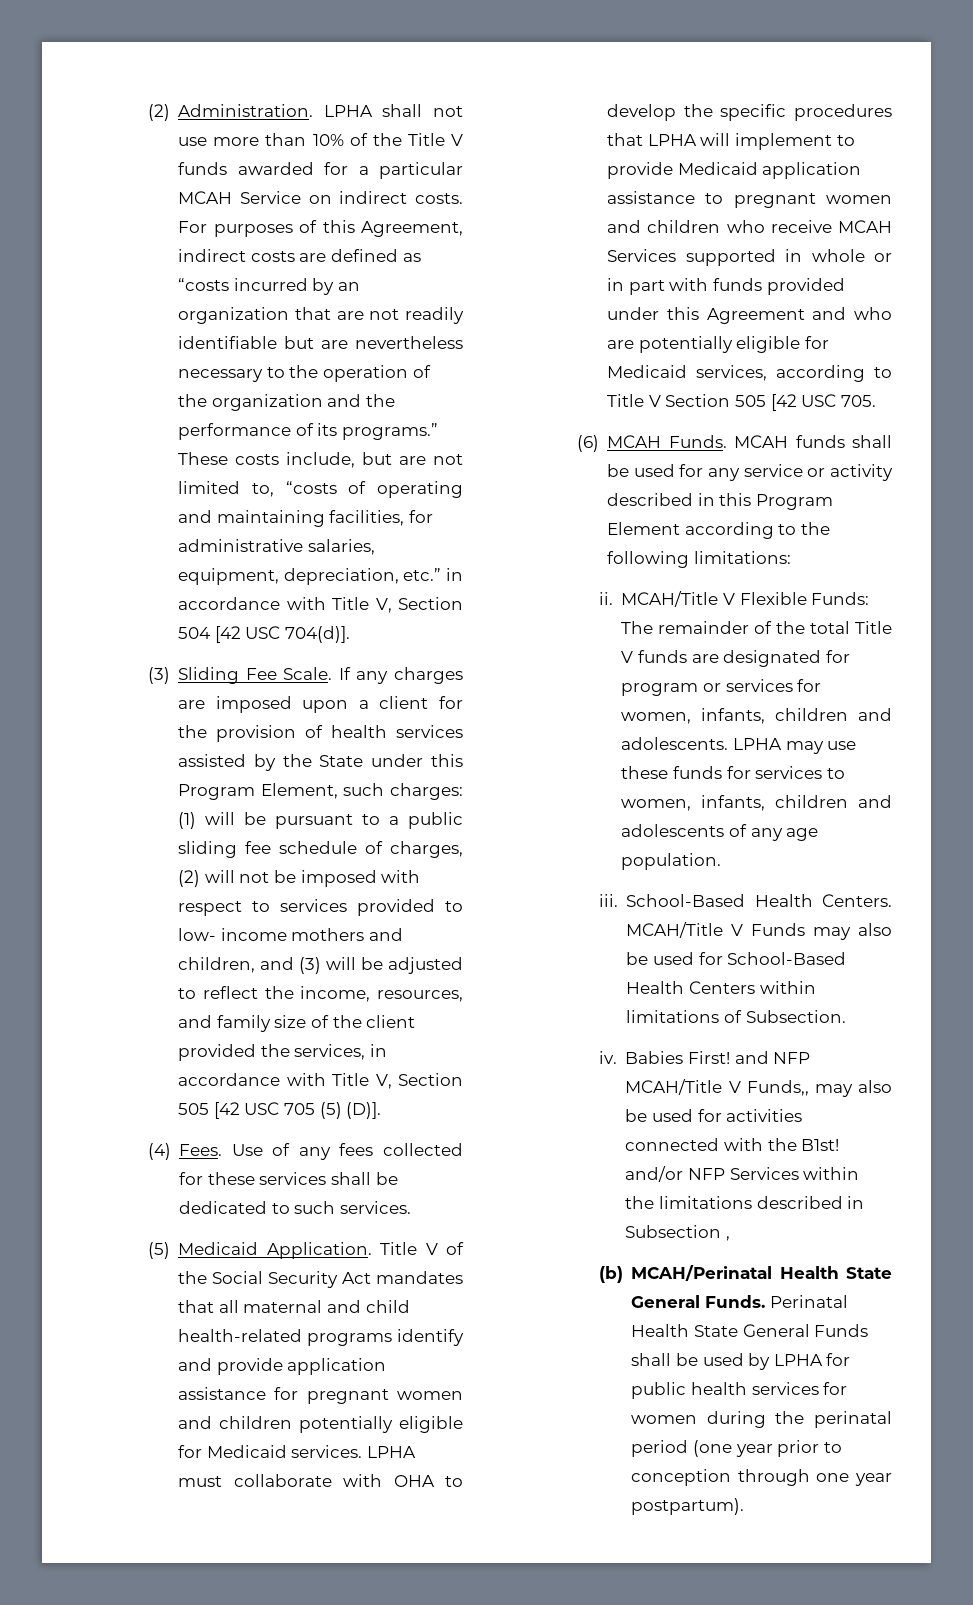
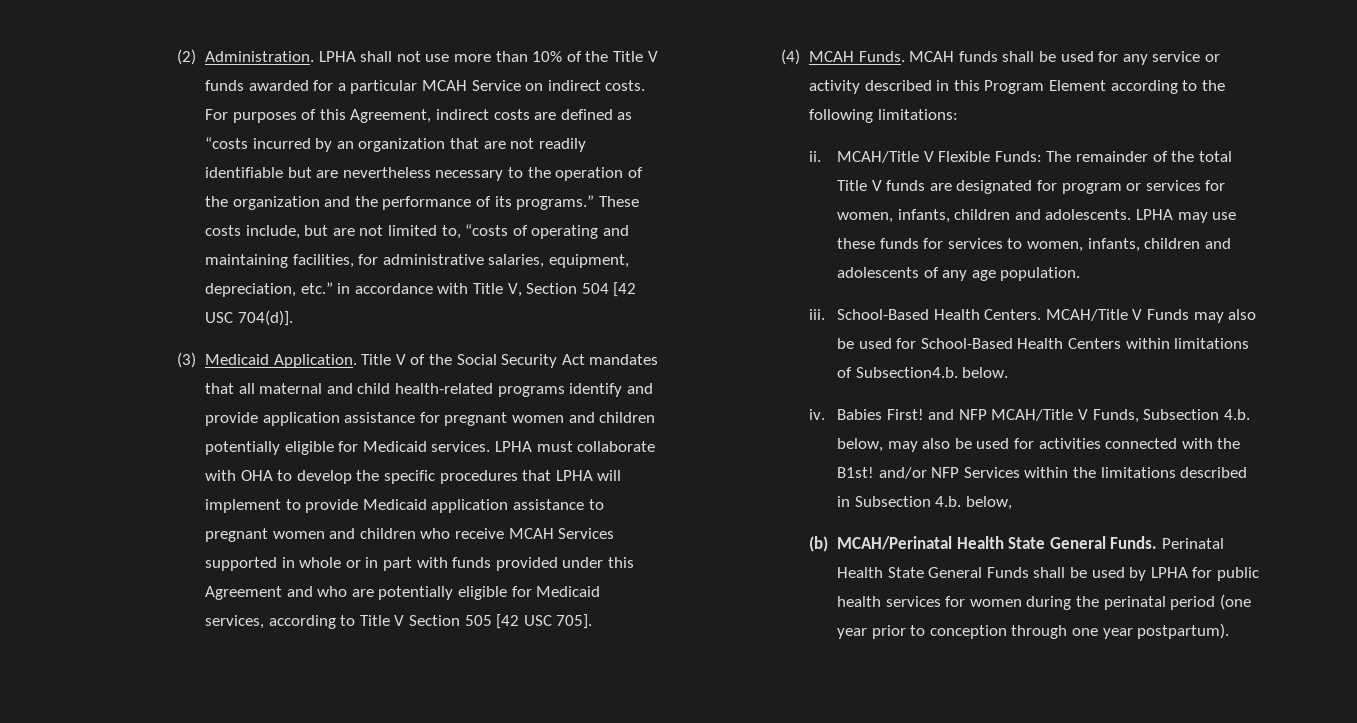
- (3) Sliding Fee Scale. If any charges are imposed upon a client for the provision of health services assisted by the State under this Program Element, such charges: (1) will be pursuant to a public sliding fee schedule of charges, (2) will not be imposed with respect to services provided to low- income mothers and children, and (3) will be adjusted to reflect the income, resources, and family size of the client provided the services, in accordance with Title V, Section 505 [42 USC 705 (5) (D)].
- (4) Fees. Use of any fees collected for these services shall be dedicated to such services.
- (5) Medicaid Application.
+ (3) Medicaid Application.
- LPHA must collaborate with OHA to develop the specific procedures that LPHA will implement to provide Medicaid application assistance to pregnant women and children who receive MCAH Services supported in whole or in part with funds provided under this Agreement and who are potentially eligible for Medicaid services, according to Title V Section 505 [42 USC 705.
- (6) MCAH Funds.
+ LPHA must collaborate with OHA to develop the specific procedures that LPHA will implement to provide Medicaid application assistance to pregnant women and children who receive MCAH Services supported in whole or in part with funds provided under this Agreement and who are potentially eligible for Medicaid services, according to Title V Section 505 [42 USC 705].
+ (4) MCAH Funds.
- MCAH/Title V Funds may also be used for School-Based Health Centers within limitations of Subsection.
+ MCAH/Title V Funds may also be used for School-Based Health Centers within limitations of Subsection4.b. below.
- Babies First! and NFP MCAH/Title V Funds,, may also be used for activities connected with the B1st! and/or NFP Services within the limitations described in Subsection ,
+ Babies First! and NFP MCAH/Title V Funds, Subsection 4.b. below, may also be used for activities connected with the B1st! and/or NFP Services within the limitations described in Subsection 4.b. below,

